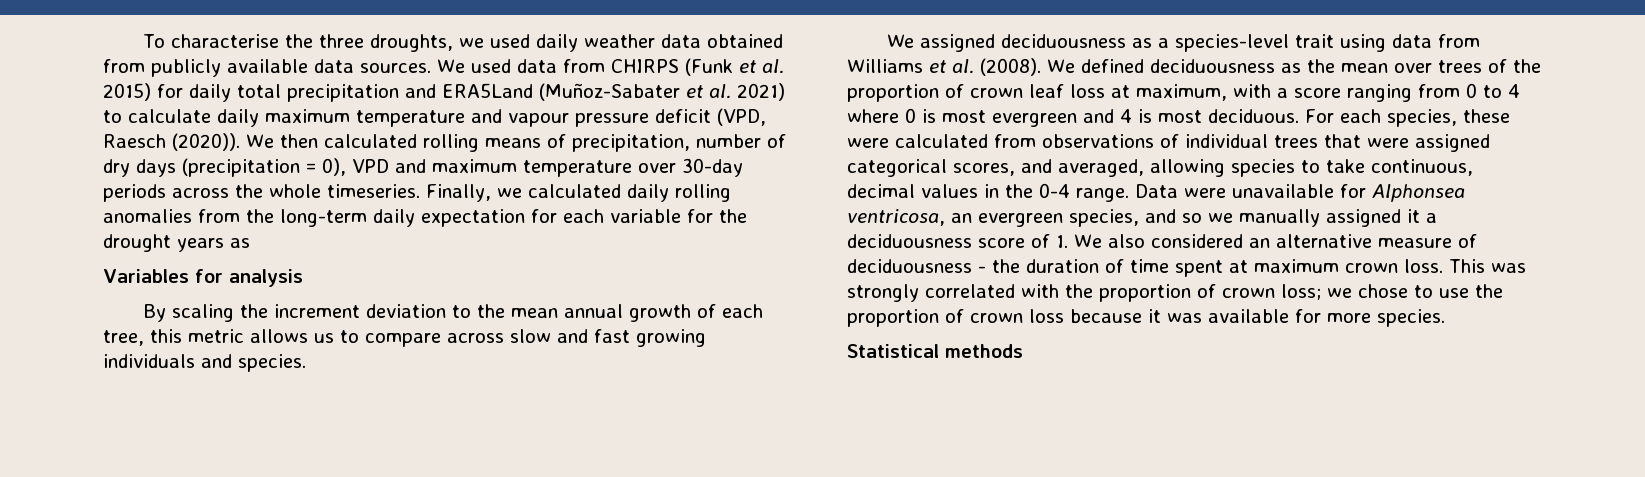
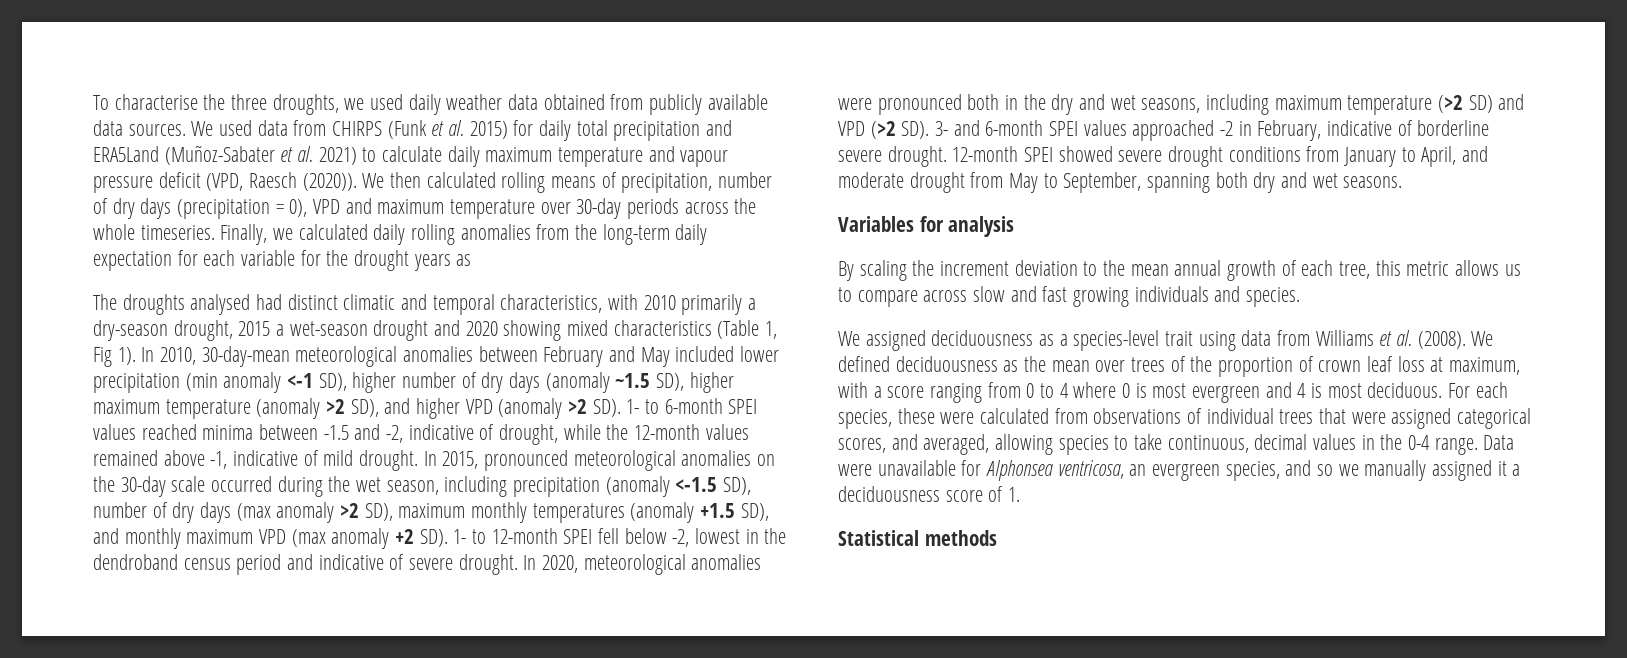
+ The droughts analysed had distinct climatic and temporal characteristics, with 2010 primarily a dry-season drought, 2015 a wet-season drought and 2020 showing mixed characteristics (Table 1, Fig 1). In 2010, 30-day-mean meteorological anomalies between February and May included lower precipitation (min anomaly <-1 SD), higher number of dry days (anomaly ~1.5 SD), higher maximum temperature (anomaly >2 SD), and higher VPD (anomaly >2 SD). 1- to 6-month SPEI values reached minima between -1.5 and -2, indicative of drought, while the 12-month values remained above -1, indicative of mild drought. In 2015, pronounced meteorological anomalies on the 30-day scale occurred during the wet season, including precipitation (anomaly <-1.5 SD), number of dry days (max anomaly >2 SD), maximum monthly temperatures (anomaly +1.5 SD), and monthly maximum VPD (max anomaly +2 SD). 1- to 12-month SPEI fell below -2, lowest in the dendroband census period and indicative of severe drought. In 2020, meteorological anomalies were pronounced both in the dry and wet seasons, including maximum temperature (>2 SD) and VPD (>2 SD). 3- and 6-month SPEI values approached -2 in February, indicative of borderline severe drought. 12-month SPEI showed severe drought conditions from January to April, and moderate drought from May to September, spanning both dry and wet seasons.
- Data were unavailable for Alphonsea ventricosa, an evergreen species, and so we manually assigned it a deciduousness score of 1. We also considered an alternative measure of deciduousness - the duration of time spent at maximum crown loss. This was strongly correlated with the proportion of crown loss; we chose to use the proportion of crown loss because it was available for more species.
+ Data were unavailable for Alphonsea ventricosa, an evergreen species, and so we manually assigned it a deciduousness score of 1.

